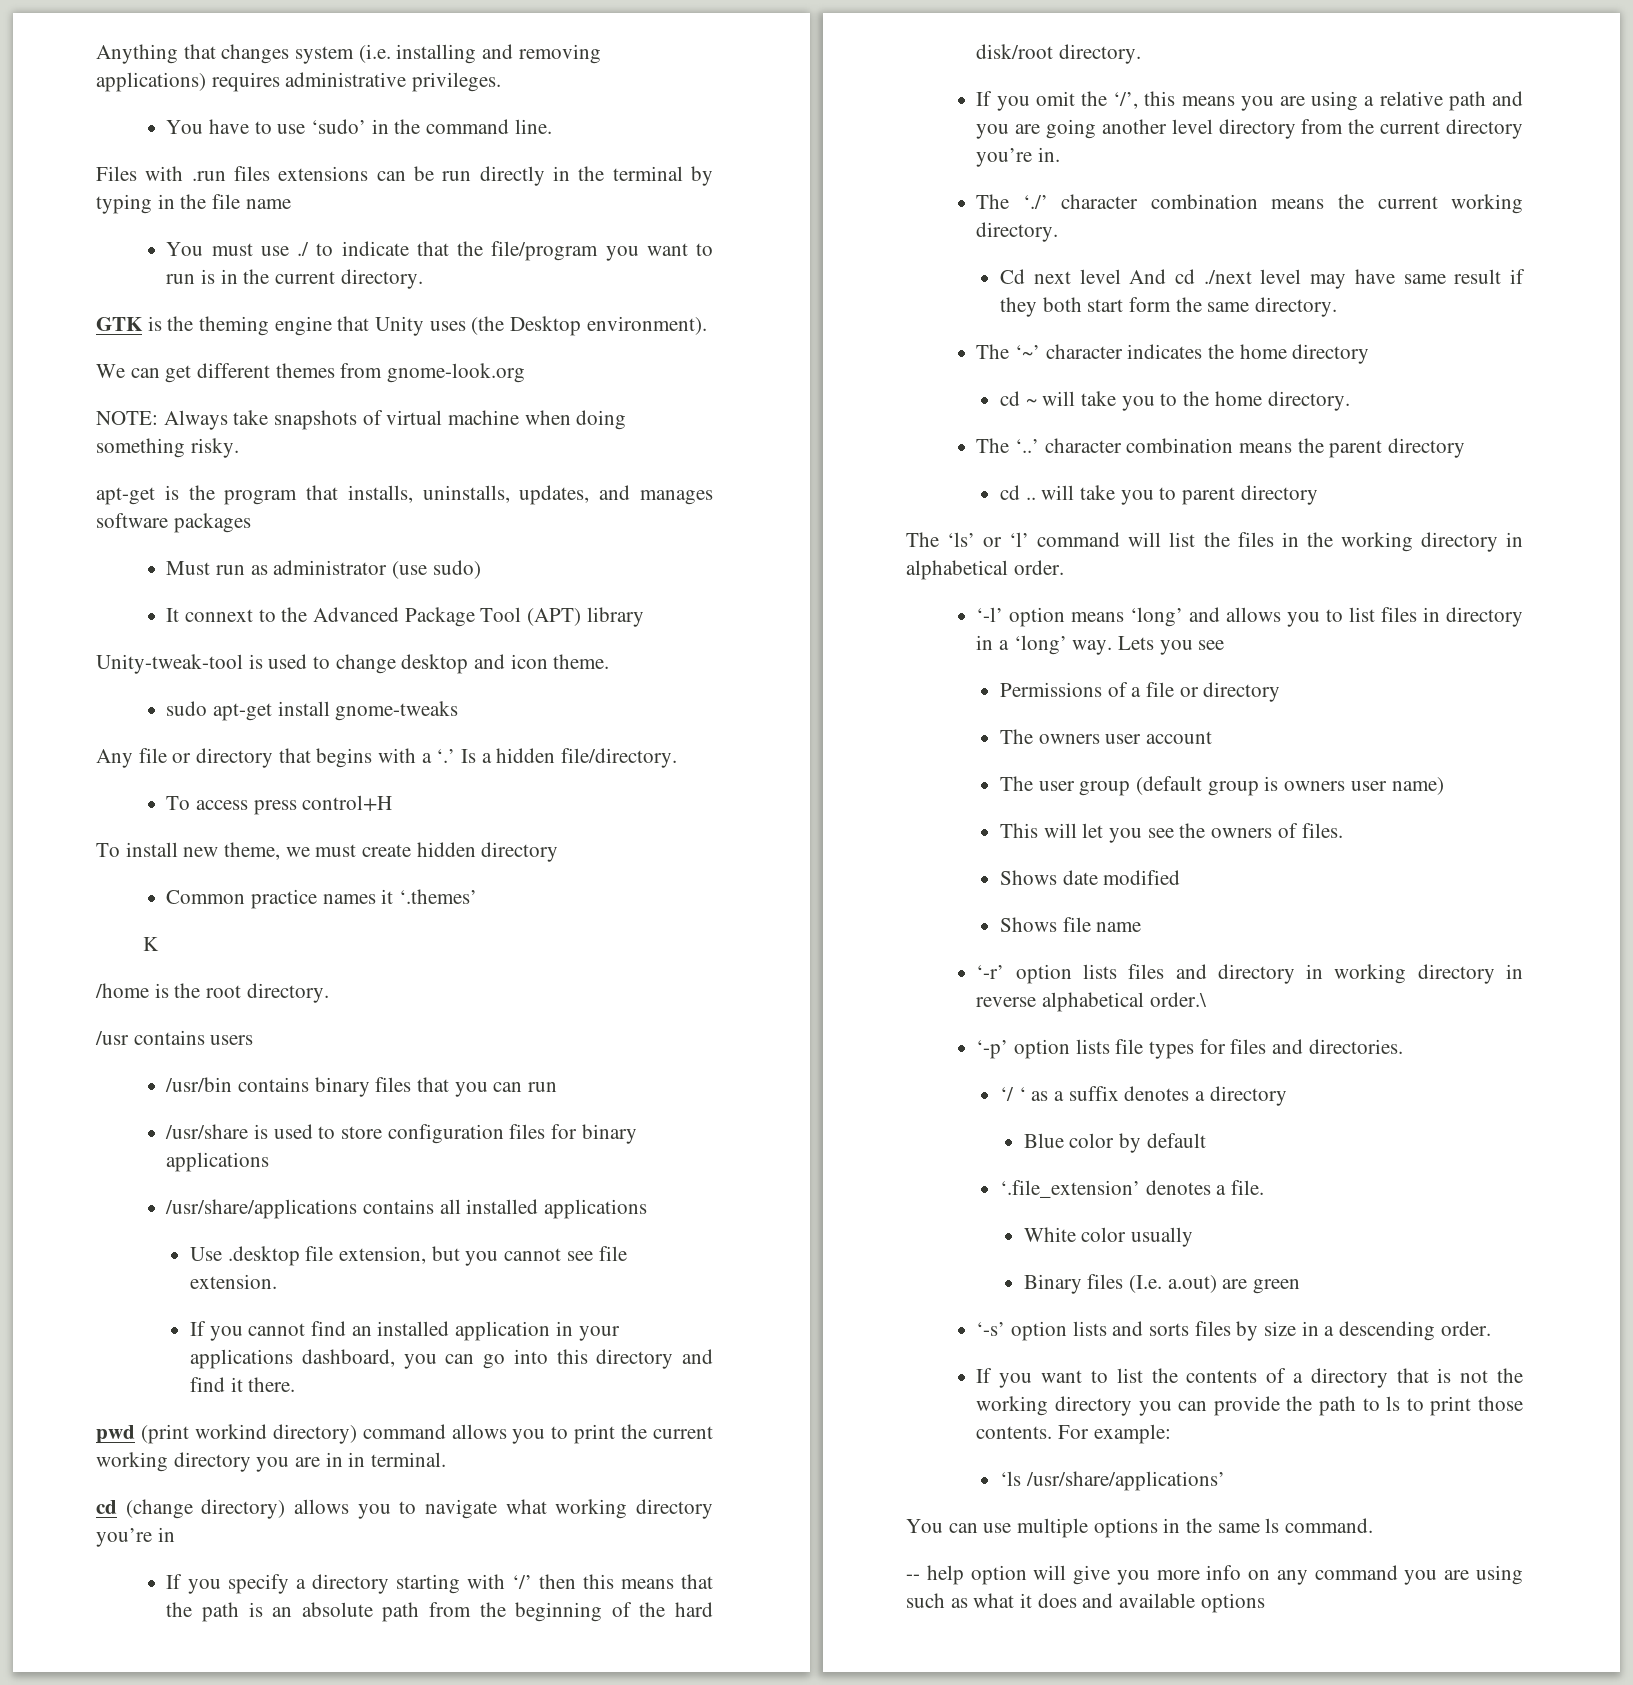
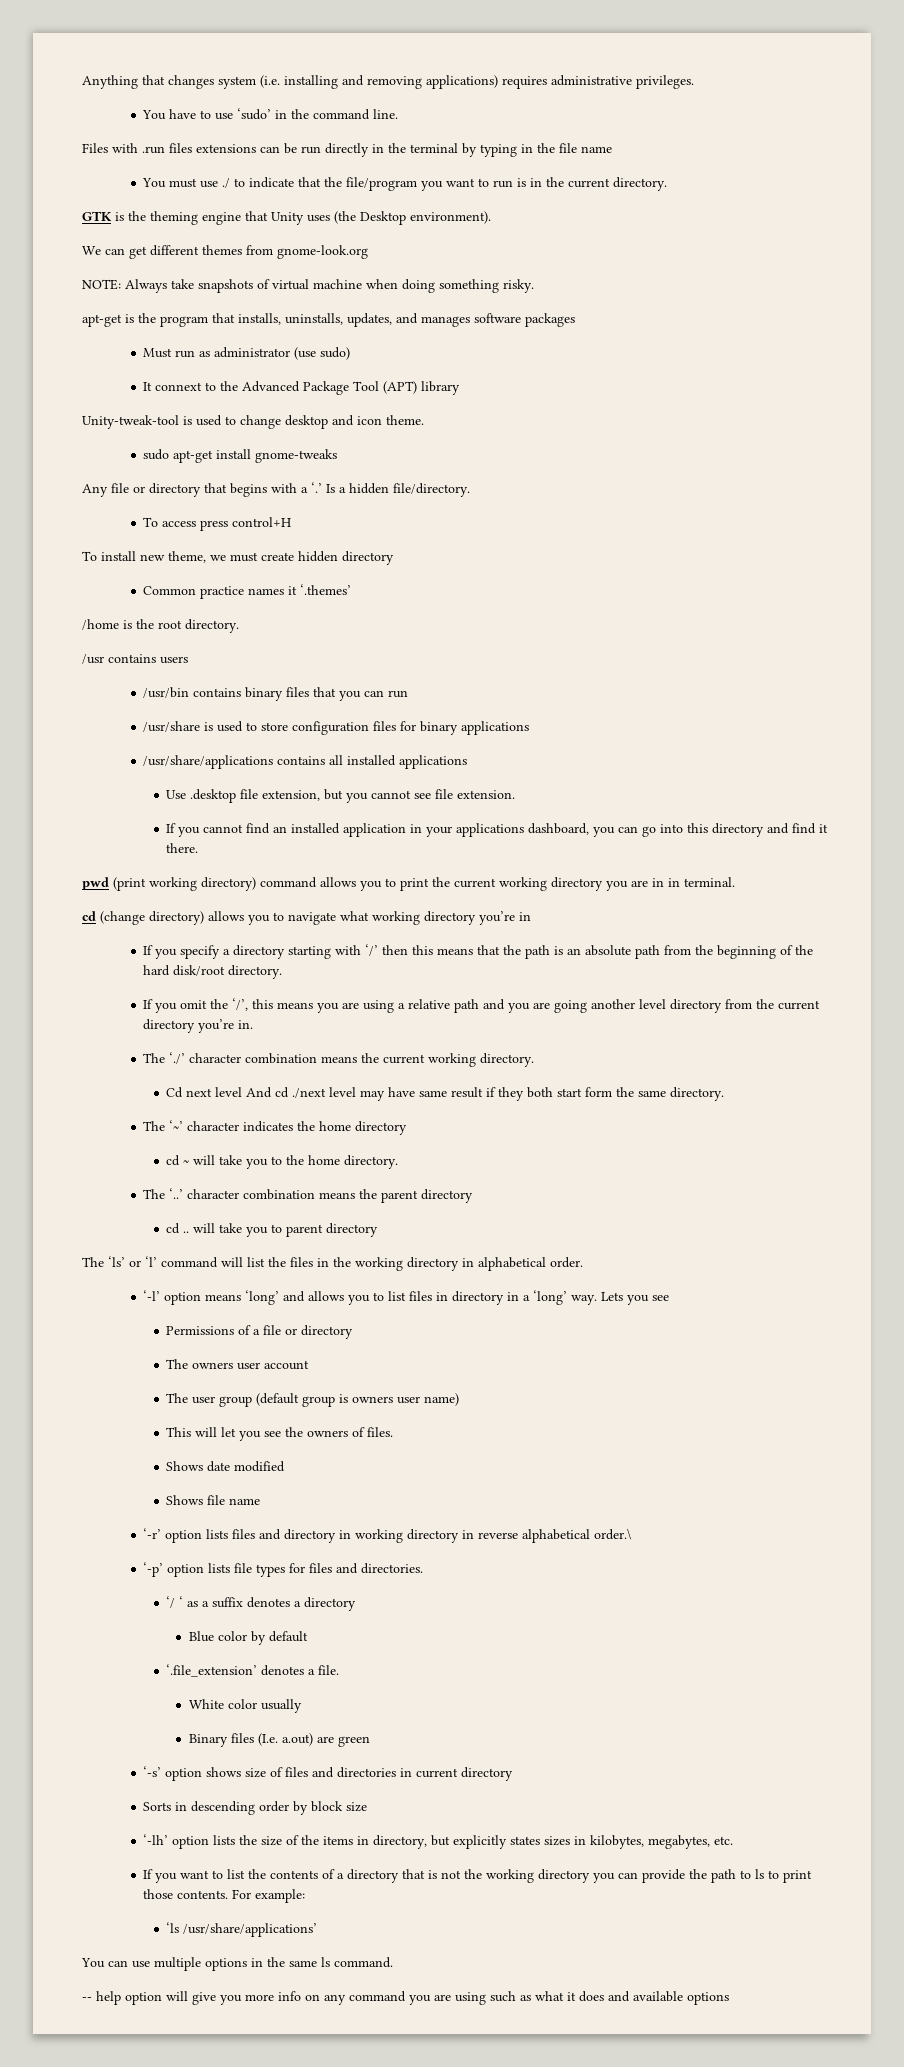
- K
- pwd (print workind directory) command allows you to print the current working directory you are in in terminal.
+ pwd (print working directory) command allows you to print the current working directory you are in in terminal.
- ‘-s’ option lists and sorts files by size in a descending order.
+ ‘-s’ option shows size of files and directories in current directory
+ Sorts in descending order by block size
+ ‘-lh’ option lists the size of the items in directory, but explicitly states sizes in kilobytes, megabytes, etc.

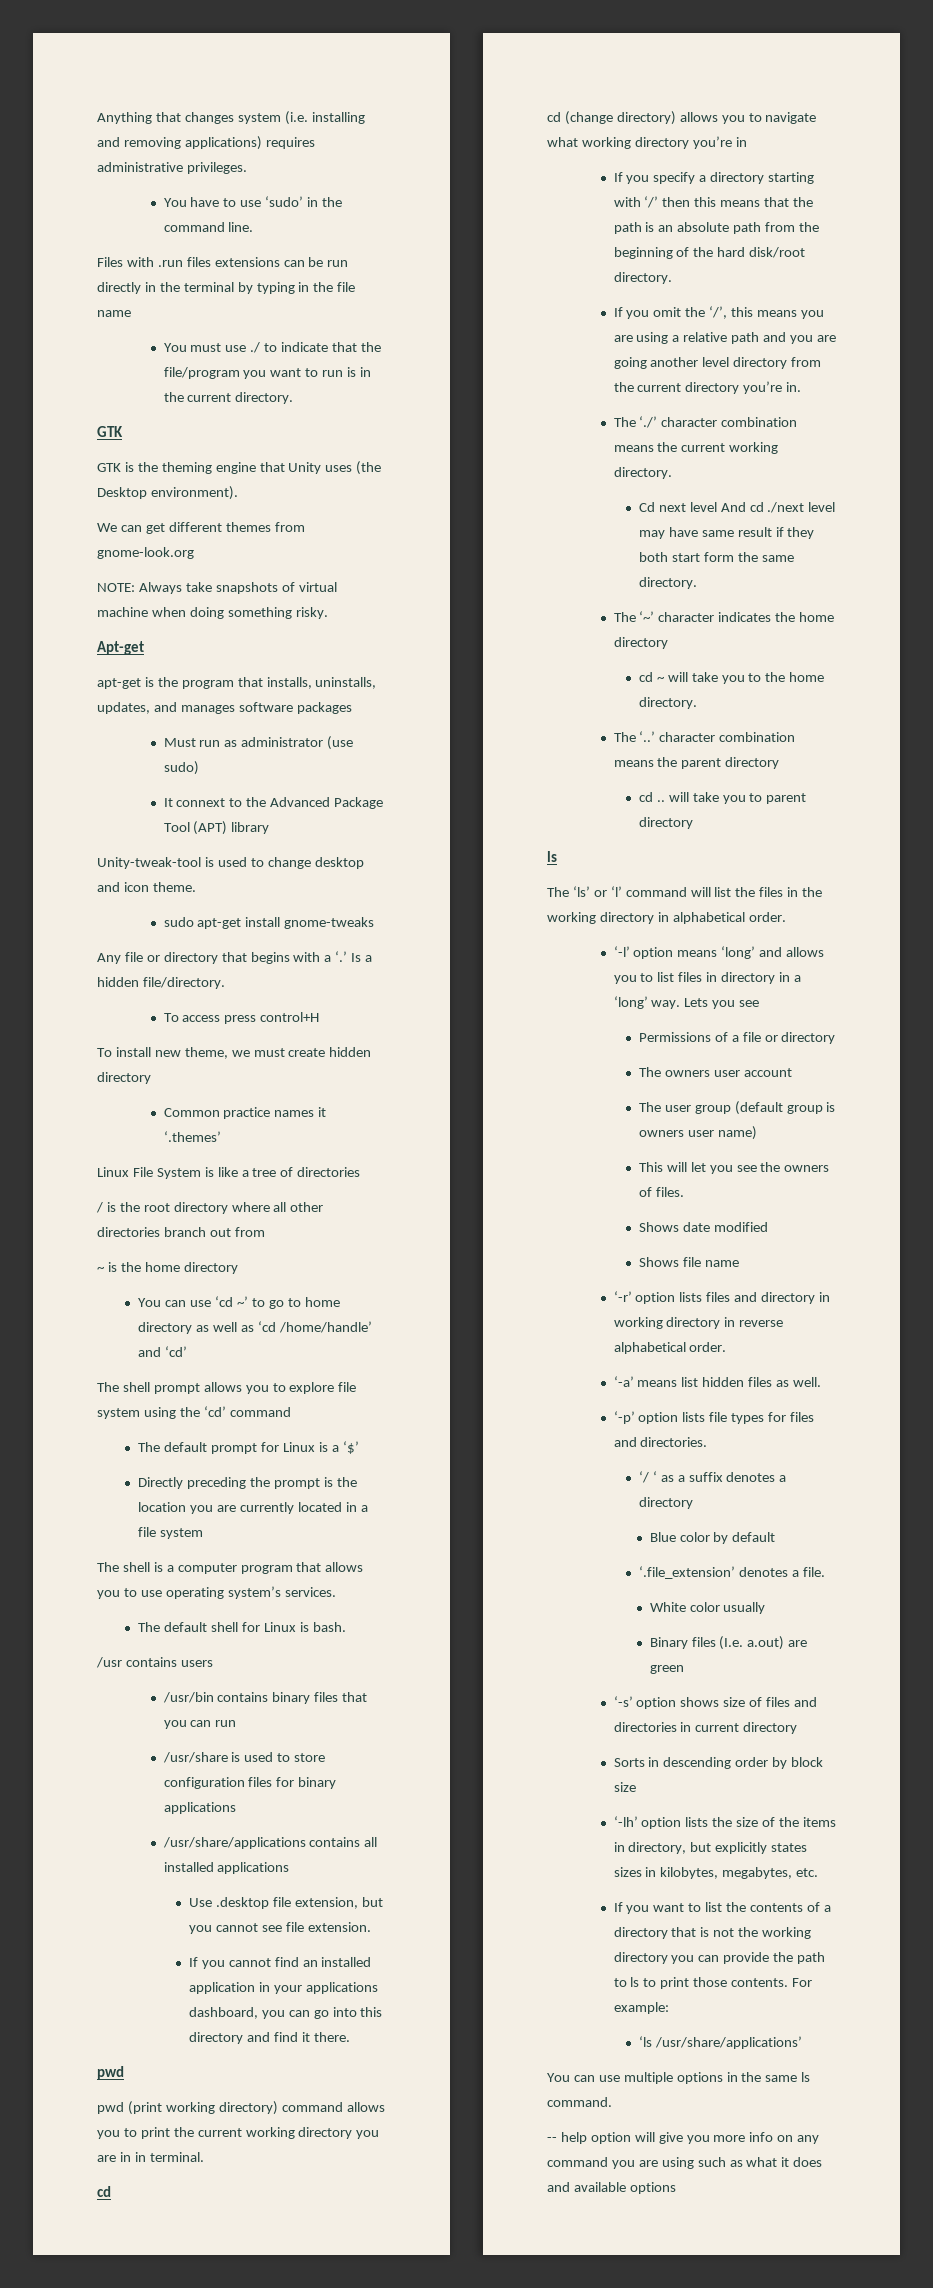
  You must use ./ to indicate that the file/program you want to run is in the current directory.
+ GTK
+ Apt-get
- /home is the root directory.
+ Linux File System is like a tree of directories
+ / is the root directory where all other directories branch out from
+ ~ is the home directory
+ You can use ‘cd ~’ to go to home directory as well as ‘cd /home/handle’ and ‘cd’
+ The shell prompt allows you to explore file system using the ‘cd’ command
+ The default prompt for Linux is a ‘$’
+ Directly preceding the prompt is the location you are currently located in a file system
+ The shell is a computer program that allows you to use operating system’s services.
+ The default shell for Linux is bash.
  If you cannot find an installed application in your applications dashboard, you can go into this directory and find it there.
+ pwd
  pwd (print working directory) command allows you to print the current working directory you are in in terminal.
+ cd
  cd .. will take you to parent directory
+ ls
- ‘-r’ option lists files and directory in working directory in reverse alphabetical order.\
+ ‘-r’ option lists files and directory in working directory in reverse alphabetical order.
+ ‘-a’ means list hidden files as well.

